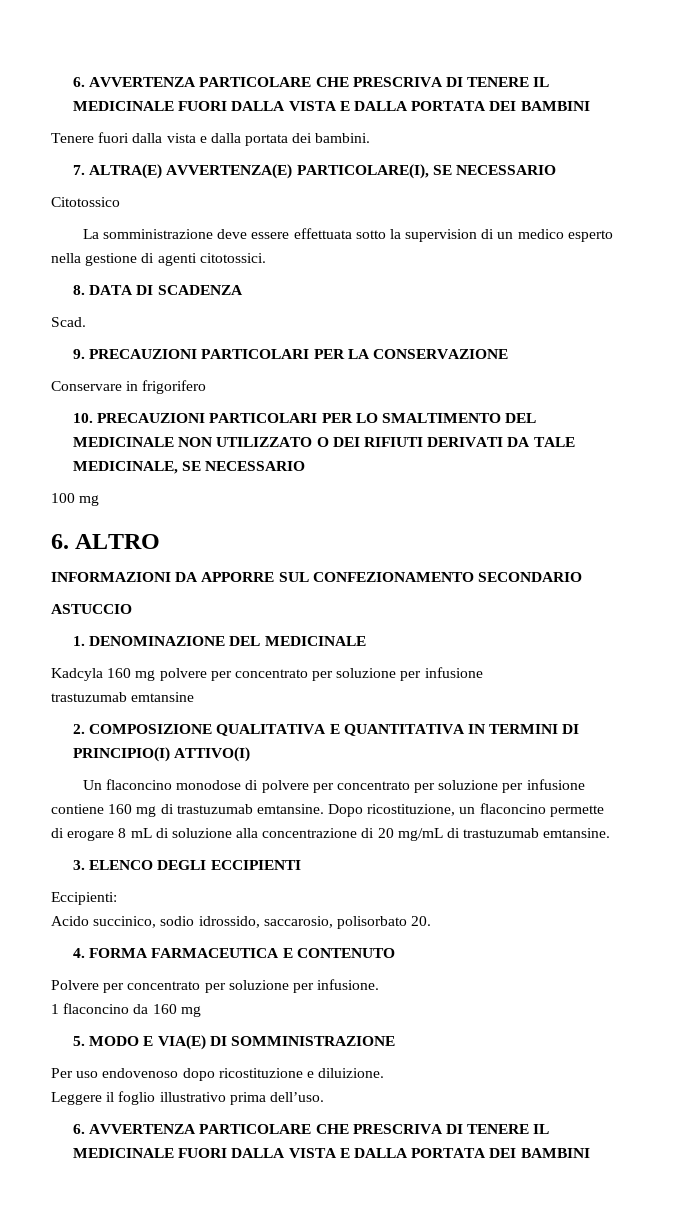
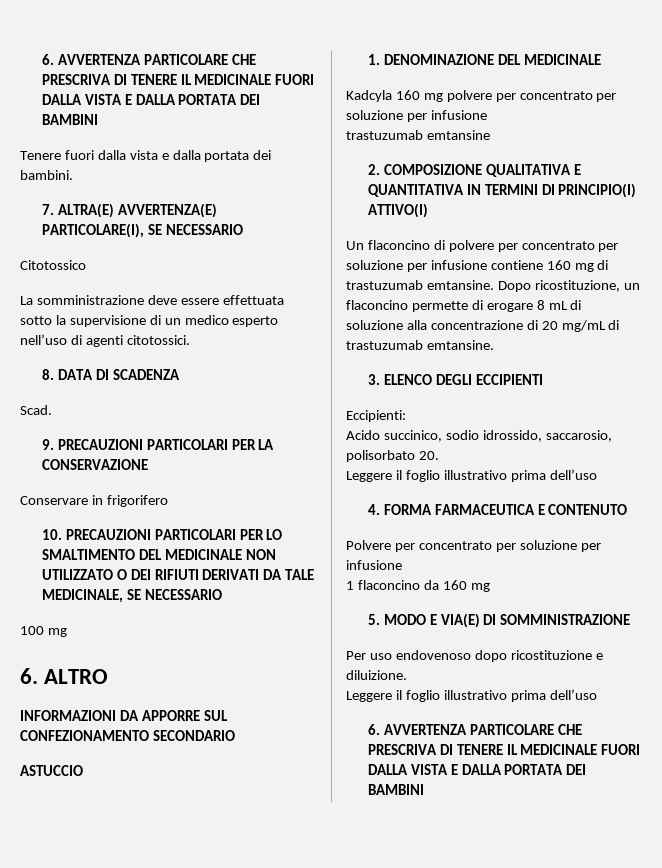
- La somministrazione deve essere effettuata sotto la supervision di un medico esperto nella gestione di agenti citotossici.
+ La somministrazione deve essere effettuata sotto la supervisione di un medico esperto nell’uso di agenti citotossici.
- Un flaconcino monodose di polvere per concentrato per soluzione per infusione contiene 160 mg di trastuzumab emtansine.
+ Un flaconcino di polvere per concentrato per soluzione per infusione contiene 160 mg di trastuzumab emtansine.
  Acido succinico, sodio idrossido, saccarosio, polisorbato 20.
+ Leggere il foglio illustrativo prima dell’uso
- Polvere per concentrato per soluzione per infusione.
+ Polvere per concentrato per soluzione per infusione
  Per uso endovenoso dopo ricostituzione e diluizione.
- Leggere il foglio illustrativo prima dell’uso.
+ Leggere il foglio illustrativo prima dell’uso

